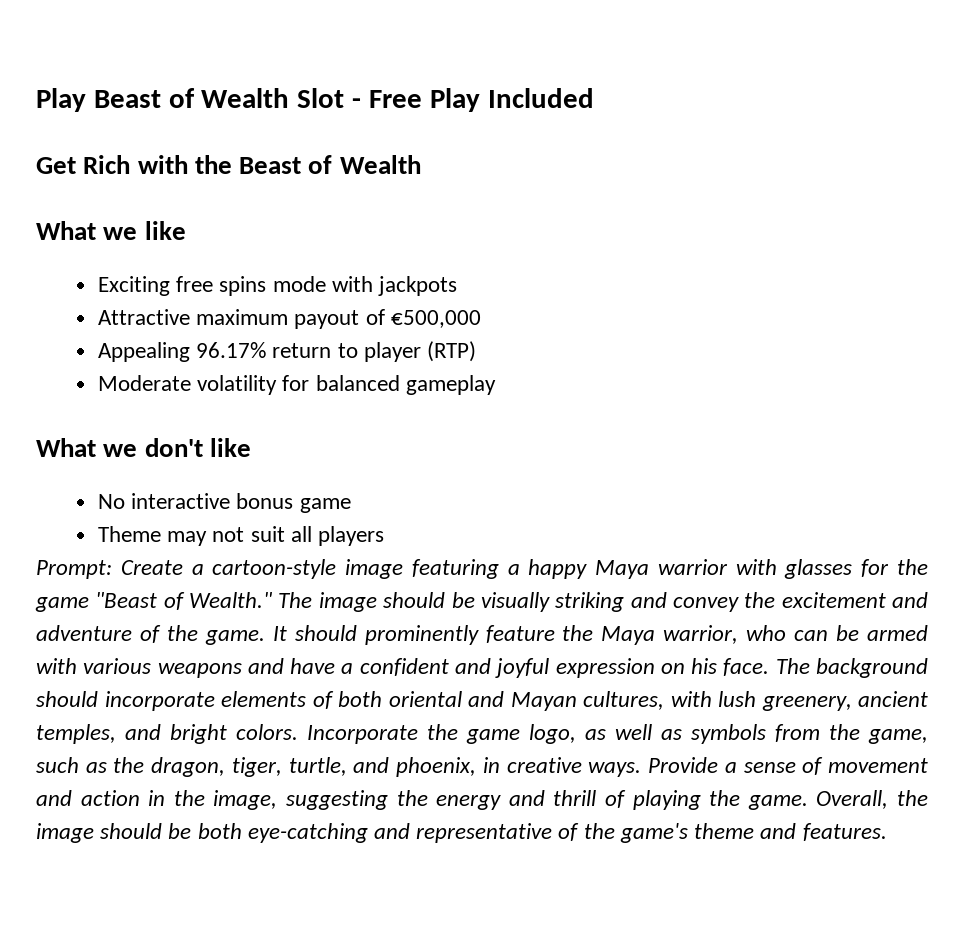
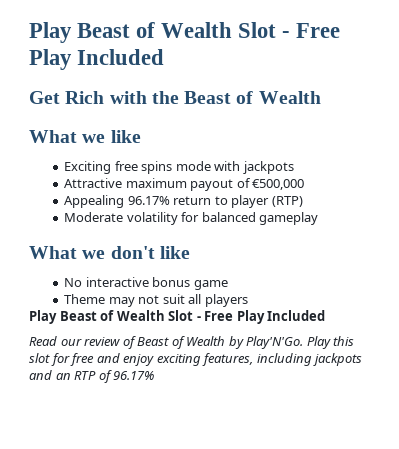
  Theme may not suit all players
- Prompt: Create a cartoon-style image featuring a happy Maya warrior with glasses for the game "Beast of Wealth." The image should be visually striking and convey the excitement and adventure of the game. It should prominently feature the Maya warrior, who can be armed with various weapons and have a confident and joyful expression on his face. The background should incorporate elements of both oriental and Mayan cultures, with lush greenery, ancient temples, and bright colors. Incorporate the game logo, as well as symbols from the game, such as the dragon, tiger, turtle, and phoenix, in creative ways. Provide a sense of movement and action in the image, suggesting the energy and thrill of playing the game. Overall, the image should be both eye-catching and representative of the game's theme and features.
+ Play Beast of Wealth Slot - Free Play Included
+ Read our review of Beast of Wealth by Play'N'Go. Play this slot for free and enjoy exciting features, including jackpots and an RTP of 96.17%

